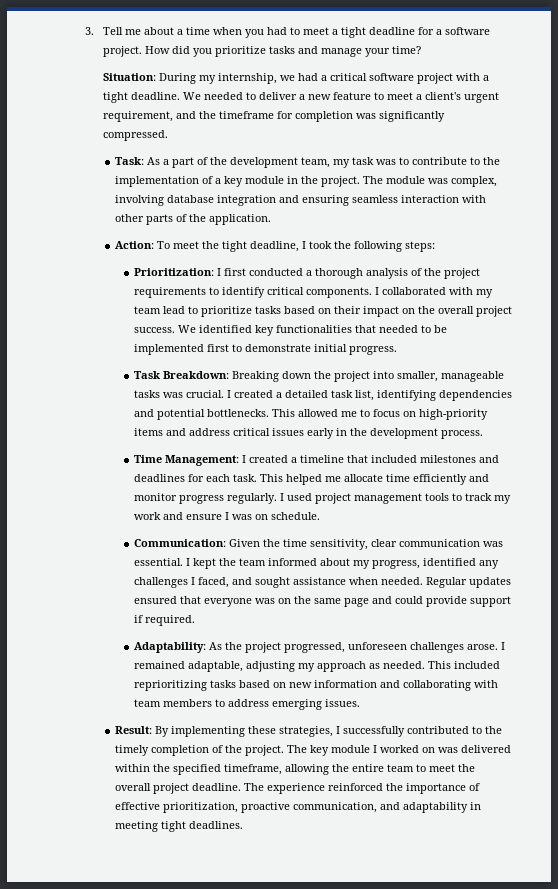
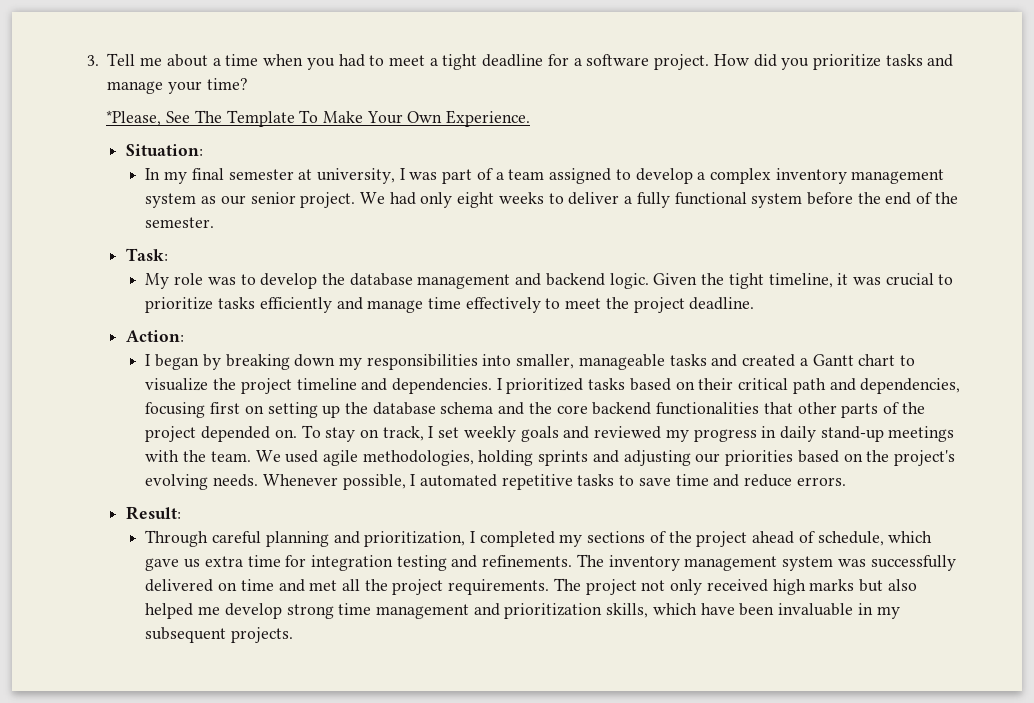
- Situation: During my internship, we had a critical software project with a tight deadline. We needed to deliver a new feature to meet a client's urgent requirement, and the timeframe for completion was significantly compressed.
- Task: As a part of the development team, my task was to contribute to the implementation of a key module in the project. The module was complex, involving database integration and ensuring seamless interaction with other parts of the application.
- Action: To meet the tight deadline, I took the following steps:
- Prioritization: I first conducted a thorough analysis of the project requirements to identify critical components. I collaborated with my team lead to prioritize tasks based on their impact on the overall project success. We identified key functionalities that needed to be implemented first to demonstrate initial progress.
- Task Breakdown: Breaking down the project into smaller, manageable tasks was crucial. I created a detailed task list, identifying dependencies and potential bottlenecks. This allowed me to focus on high-priority items and address critical issues early in the development process.
- Time Management: I created a timeline that included milestones and deadlines for each task. This helped me allocate time efficiently and monitor progress regularly. I used project management tools to track my work and ensure I was on schedule.
- Communication: Given the time sensitivity, clear communication was essential. I kept the team informed about my progress, identified any challenges I faced, and sought assistance when needed. Regular updates ensured that everyone was on the same page and could provide support if required.
- Adaptability: As the project progressed, unforeseen challenges arose. I remained adaptable, adjusting my approach as needed. This included reprioritizing tasks based on new information and collaborating with team members to address emerging issues.
- Result: By implementing these strategies, I successfully contributed to the timely completion of the project. The key module I worked on was delivered within the specified timeframe, allowing the entire team to meet the overall project deadline. The experience reinforced the importance of effective prioritization, proactive communication, and adaptability in meeting tight deadlines.
+ *Please, See The Template To Make Your Own Experience.
+ Situation:
+ In my final semester at university, I was part of a team assigned to develop a complex inventory management system as our senior project. We had only eight weeks to deliver a fully functional system before the end of the semester.
+ Task:
+ My role was to develop the database management and backend logic. Given the tight timeline, it was crucial to prioritize tasks efficiently and manage time effectively to meet the project deadline.
+ Action:
+ I began by breaking down my responsibilities into smaller, manageable tasks and created a Gantt chart to visualize the project timeline and dependencies. I prioritized tasks based on their critical path and dependencies, focusing first on setting up the database schema and the core backend functionalities that other parts of the project depended on. To stay on track, I set weekly goals and reviewed my progress in daily stand-up meetings with the team. We used agile methodologies, holding sprints and adjusting our priorities based on the project's evolving needs. Whenever possible, I automated repetitive tasks to save time and reduce errors.
+ Result:
+ Through careful planning and prioritization, I completed my sections of the project ahead of schedule, which gave us extra time for integration testing and refinements. The inventory management system was successfully delivered on time and met all the project requirements. The project not only received high marks but also helped me develop strong time management and prioritization skills, which have been invaluable in my subsequent projects.

